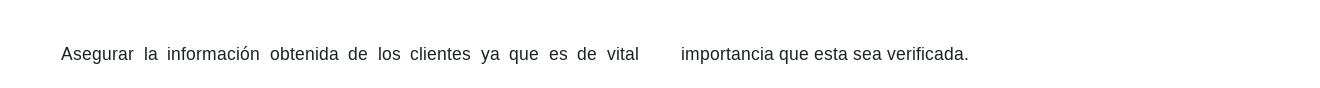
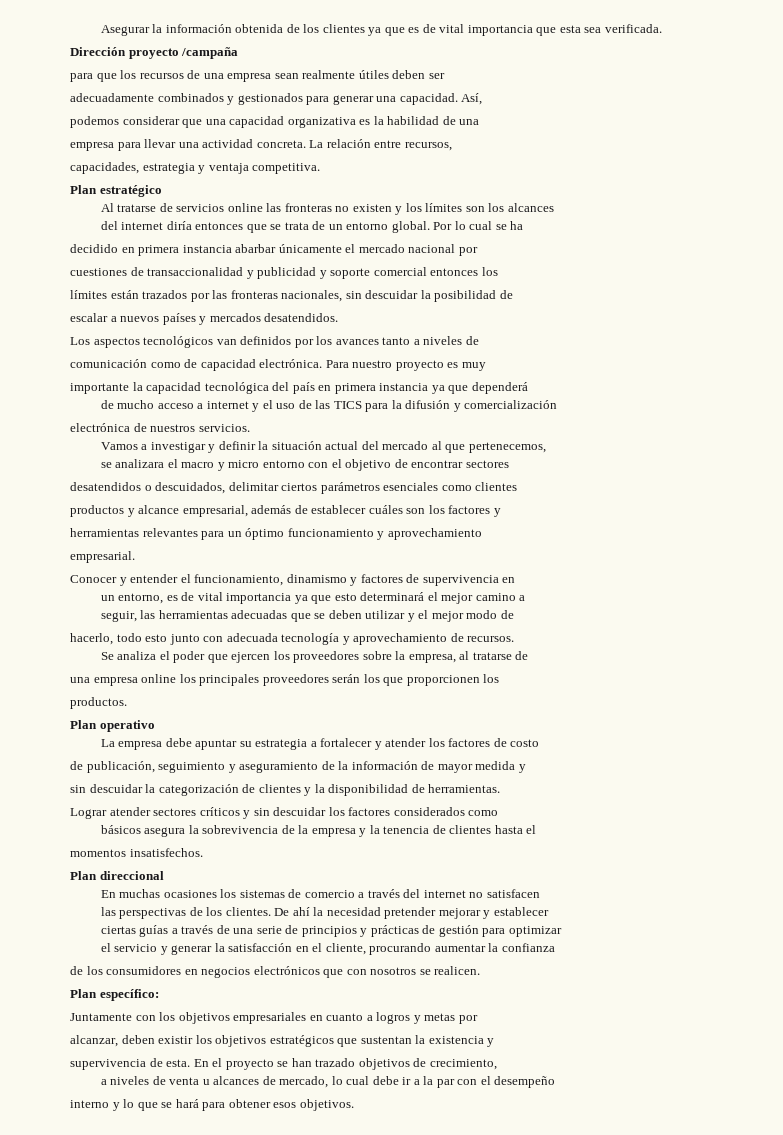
+ Dirección proyecto /campaña
+ para que los recursos de una empresa sean realmente útiles deben ser
+ adecuadamente combinados y gestionados para generar una capacidad. Así,
+ podemos considerar que una capacidad organizativa es la habilidad de una
+ empresa para llevar una actividad concreta. La relación entre recursos,
+ capacidades, estrategia y ventaja competitiva.
+ Plan estratégico
+ Al tratarse de servicios online las fronteras no existen y los límites son los alcances
+ del internet diría entonces que se trata de un entorno global. Por lo cual se ha
+ decidido en primera instancia abarbar únicamente el mercado nacional por
+ cuestiones de transaccionalidad y publicidad y soporte comercial entonces los
+ límites están trazados por las fronteras nacionales, sin descuidar la posibilidad de
+ escalar a nuevos países y mercados desatendidos.
+ Los aspectos tecnológicos van definidos por los avances tanto a niveles de
+ comunicación como de capacidad electrónica. Para nuestro proyecto es muy
+ importante la capacidad tecnológica del país en primera instancia ya que dependerá
+ de mucho acceso a internet y el uso de las TICS para la difusión y comercialización
+ electrónica de nuestros servicios.
+ Vamos a investigar y definir la situación actual del mercado al que pertenecemos,
+ se analizara el macro y micro entorno con el objetivo de encontrar sectores
+ desatendidos o descuidados, delimitar ciertos parámetros esenciales como clientes
+ productos y alcance empresarial, además de establecer cuáles son los factores y
+ herramientas relevantes para un óptimo funcionamiento y aprovechamiento
+ empresarial.
+ Conocer y entender el funcionamiento, dinamismo y factores de supervivencia en
+ un entorno, es de vital importancia ya que esto determinará el mejor camino a
+ seguir, las herramientas adecuadas que se deben utilizar y el mejor modo de
+ hacerlo, todo esto junto con adecuada tecnología y aprovechamiento de recursos.
+ Se analiza el poder que ejercen los proveedores sobre la empresa, al tratarse de
+ una empresa online los principales proveedores serán los que proporcionen los
+ productos.
+ Plan operativo
+ La empresa debe apuntar su estrategia a fortalecer y atender los factores de costo
+ de publicación, seguimiento y aseguramiento de la información de mayor medida y
+ sin descuidar la categorización de clientes y la disponibilidad de herramientas.
+ Lograr atender sectores críticos y sin descuidar los factores considerados como
+ básicos asegura la sobrevivencia de la empresa y la tenencia de clientes hasta el
+ momentos insatisfechos.
+ Plan direccional
+ En muchas ocasiones los sistemas de comercio a través del internet no satisfacen
+ las perspectivas de los clientes. De ahí la necesidad pretender mejorar y establecer
+ ciertas guías a través de una serie de principios y prácticas de gestión para optimizar
+ el servicio y generar la satisfacción en el cliente, procurando aumentar la confianza
+ de los consumidores en negocios electrónicos que con nosotros se realicen.
+ Plan específico:
+ Juntamente con los objetivos empresariales en cuanto a logros y metas por
+ alcanzar, deben existir los objetivos estratégicos que sustentan la existencia y
+ supervivencia de esta. En el proyecto se han trazado objetivos de crecimiento,
+ a niveles de venta u alcances de mercado, lo cual debe ir a la par con el desempeño
+ interno y lo que se hará para obtener esos objetivos.

